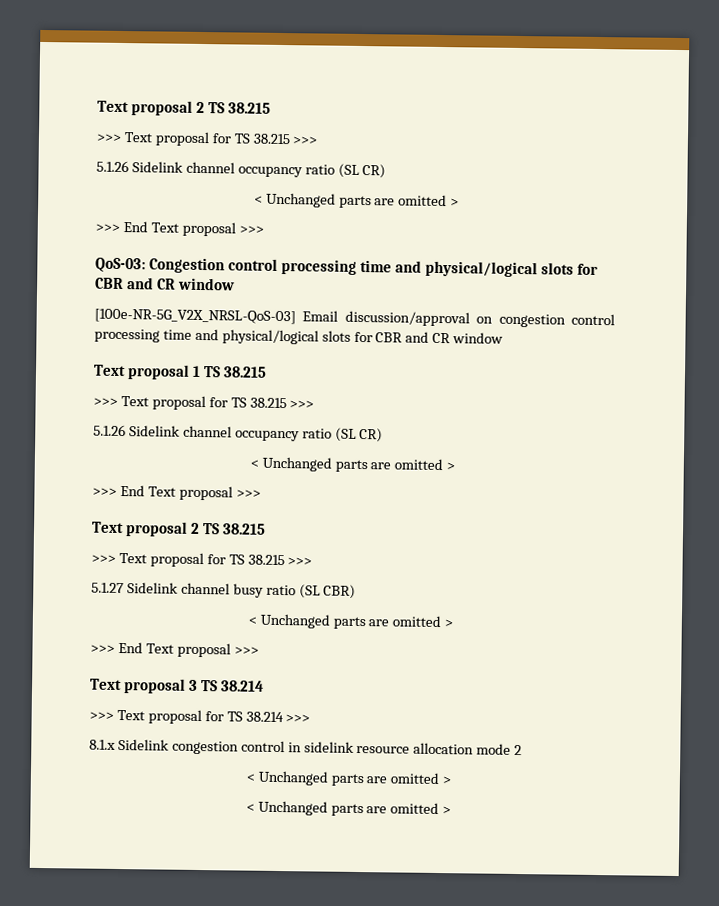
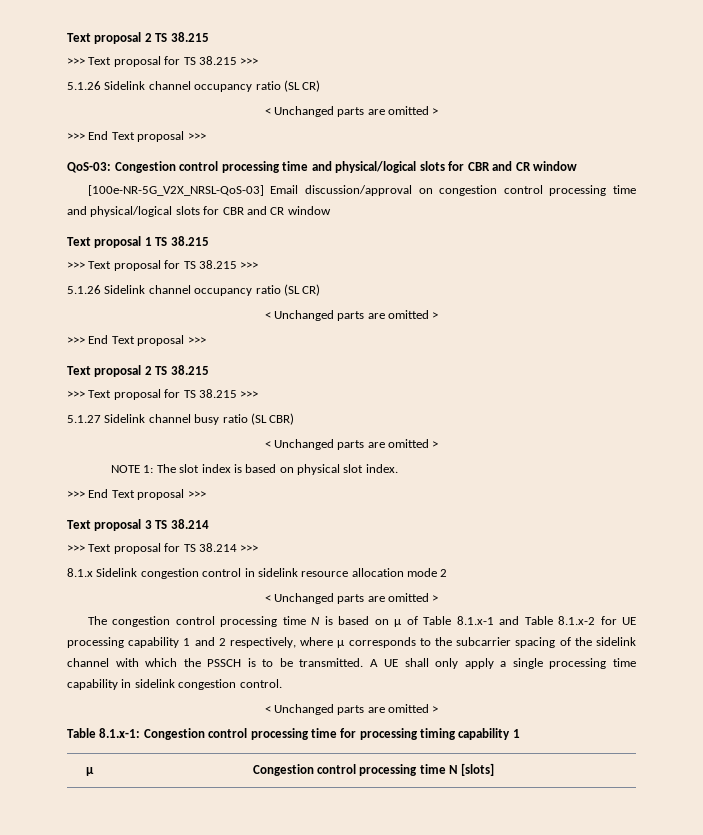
+ NOTE 1: The slot index is based on physical slot index.
  8.1.x Sidelink congestion control in sidelink resource allocation mode 2
  < Unchanged parts are omitted >
+ The congestion control processing time N is based on µ of Table 8.1.x-1 and Table 8.1.x-2 for UE processing capability 1 and 2 respectively, where µ corresponds to the subcarrier spacing of the sidelink channel with which the PSSCH is to be transmitted. A UE shall only apply a single processing time capability in sidelink congestion control.
  < Unchanged parts are omitted >
+ Table 8.1.x-1: Congestion control processing time for processing timing capability 1
+ µ | Congestion control processing time N [slots]

